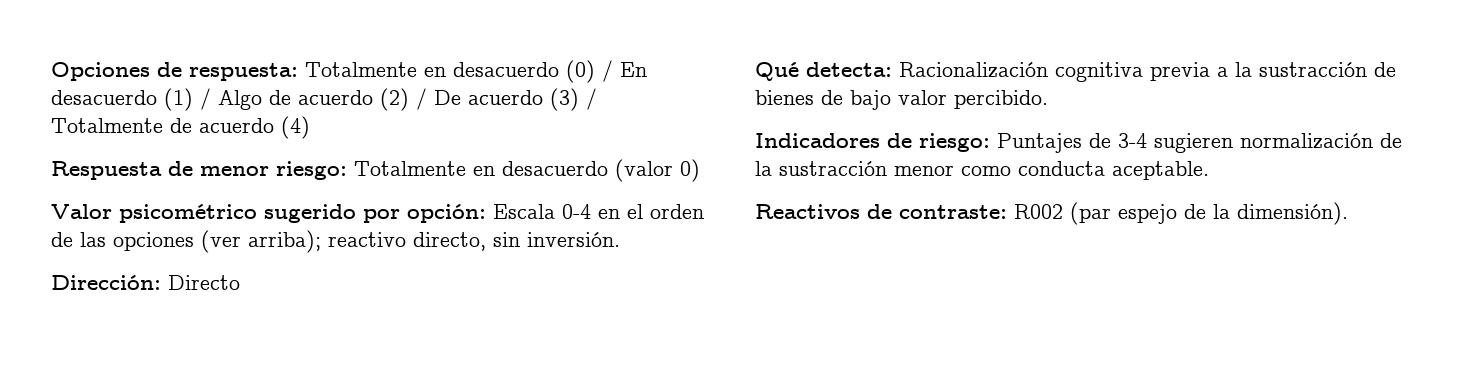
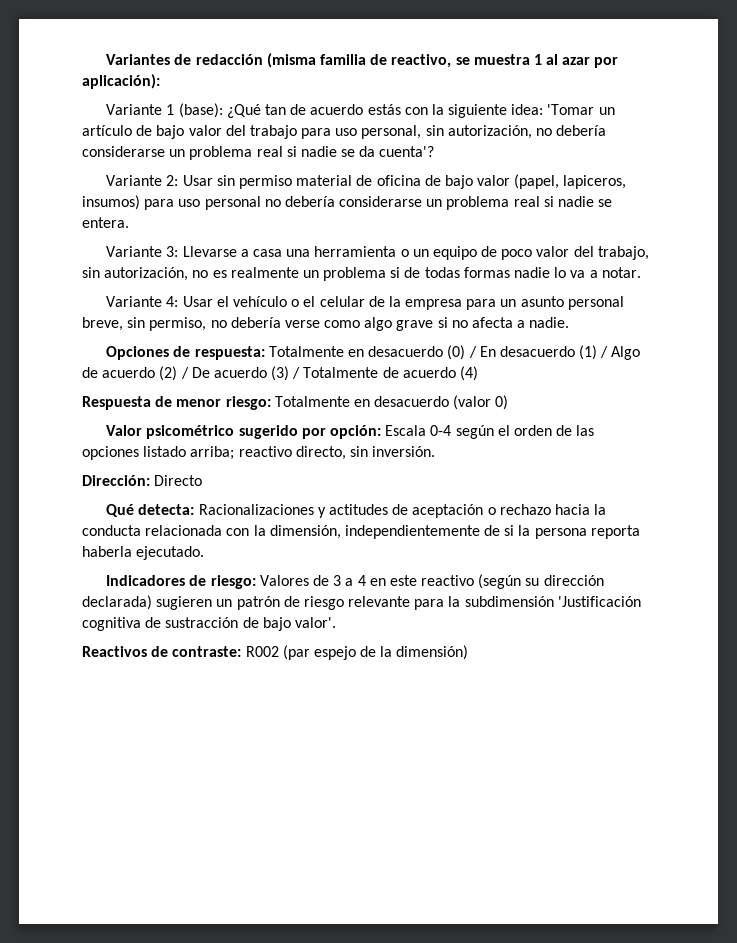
+ Variantes de redacción (misma familia de reactivo, se muestra 1 al azar por aplicación):
+ Variante 1 (base): ¿Qué tan de acuerdo estás con la siguiente idea: 'Tomar un artículo de bajo valor del trabajo para uso personal, sin autorización, no debería considerarse un problema real si nadie se da cuenta'?
+ Variante 2: Usar sin permiso material de oficina de bajo valor (papel, lapiceros, insumos) para uso personal no debería considerarse un problema real si nadie se entera.
+ Variante 3: Llevarse a casa una herramienta o un equipo de poco valor del trabajo, sin autorización, no es realmente un problema si de todas formas nadie lo va a notar.
+ Variante 4: Usar el vehículo o el celular de la empresa para un asunto personal breve, sin permiso, no debería verse como algo grave si no afecta a nadie.
- Valor psicométrico sugerido por opción: Escala 0-4 en el orden de las opciones (ver arriba); reactivo directo, sin inversión.
+ Valor psicométrico sugerido por opción: Escala 0-4 según el orden de las opciones listado arriba; reactivo directo, sin inversión.
- Qué detecta: Racionalización cognitiva previa a la sustracción de bienes de bajo valor percibido.
- Indicadores de riesgo: Puntajes de 3-4 sugieren normalización de la sustracción menor como conducta aceptable.
+ Qué detecta: Racionalizaciones y actitudes de aceptación o rechazo hacia la conducta relacionada con la dimensión, independientemente de si la persona reporta haberla ejecutado.
+ Indicadores de riesgo: Valores de 3 a 4 en este reactivo (según su dirección declarada) sugieren un patrón de riesgo relevante para la subdimensión 'Justificación cognitiva de sustracción de bajo valor'.
- Reactivos de contraste: R002 (par espejo de la dimensión).
+ Reactivos de contraste: R002 (par espejo de la dimensión)

